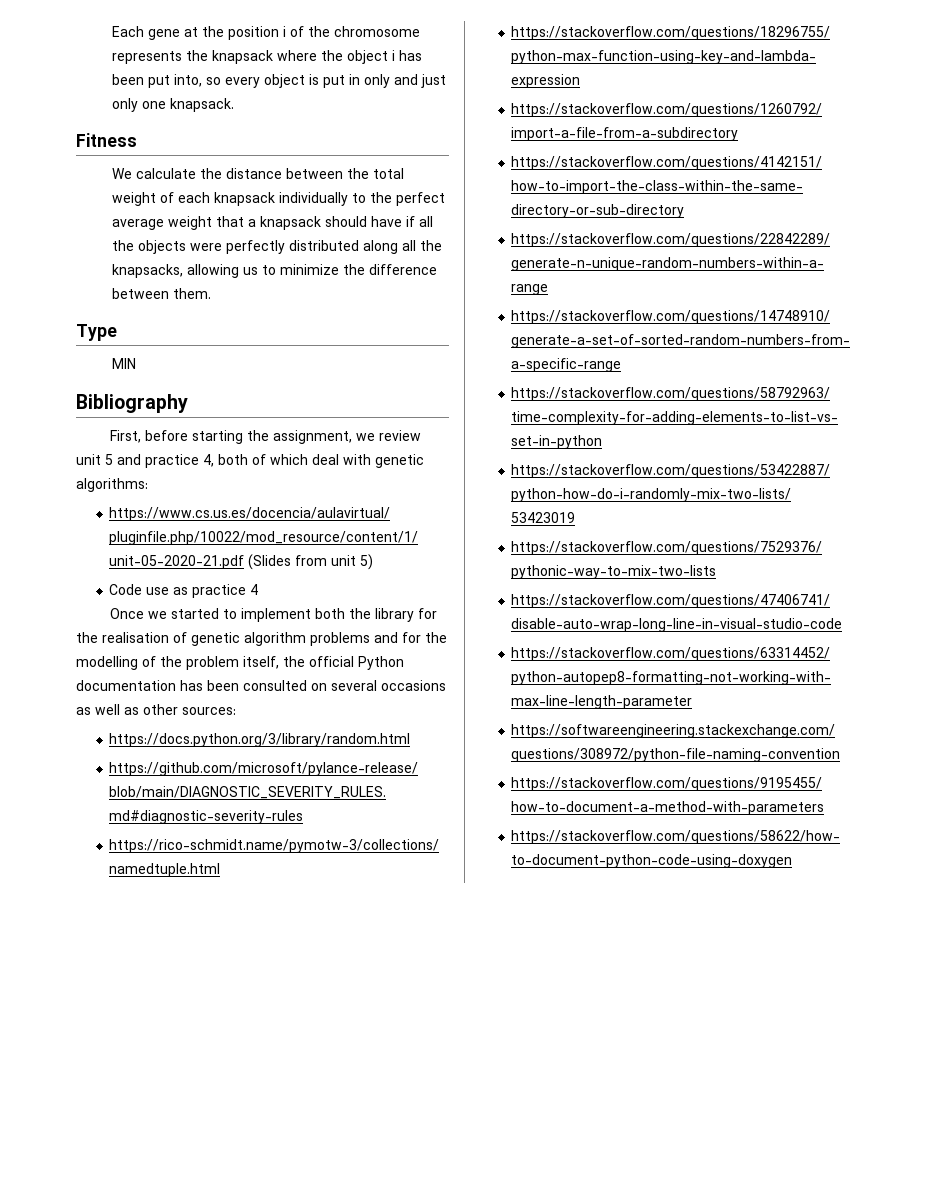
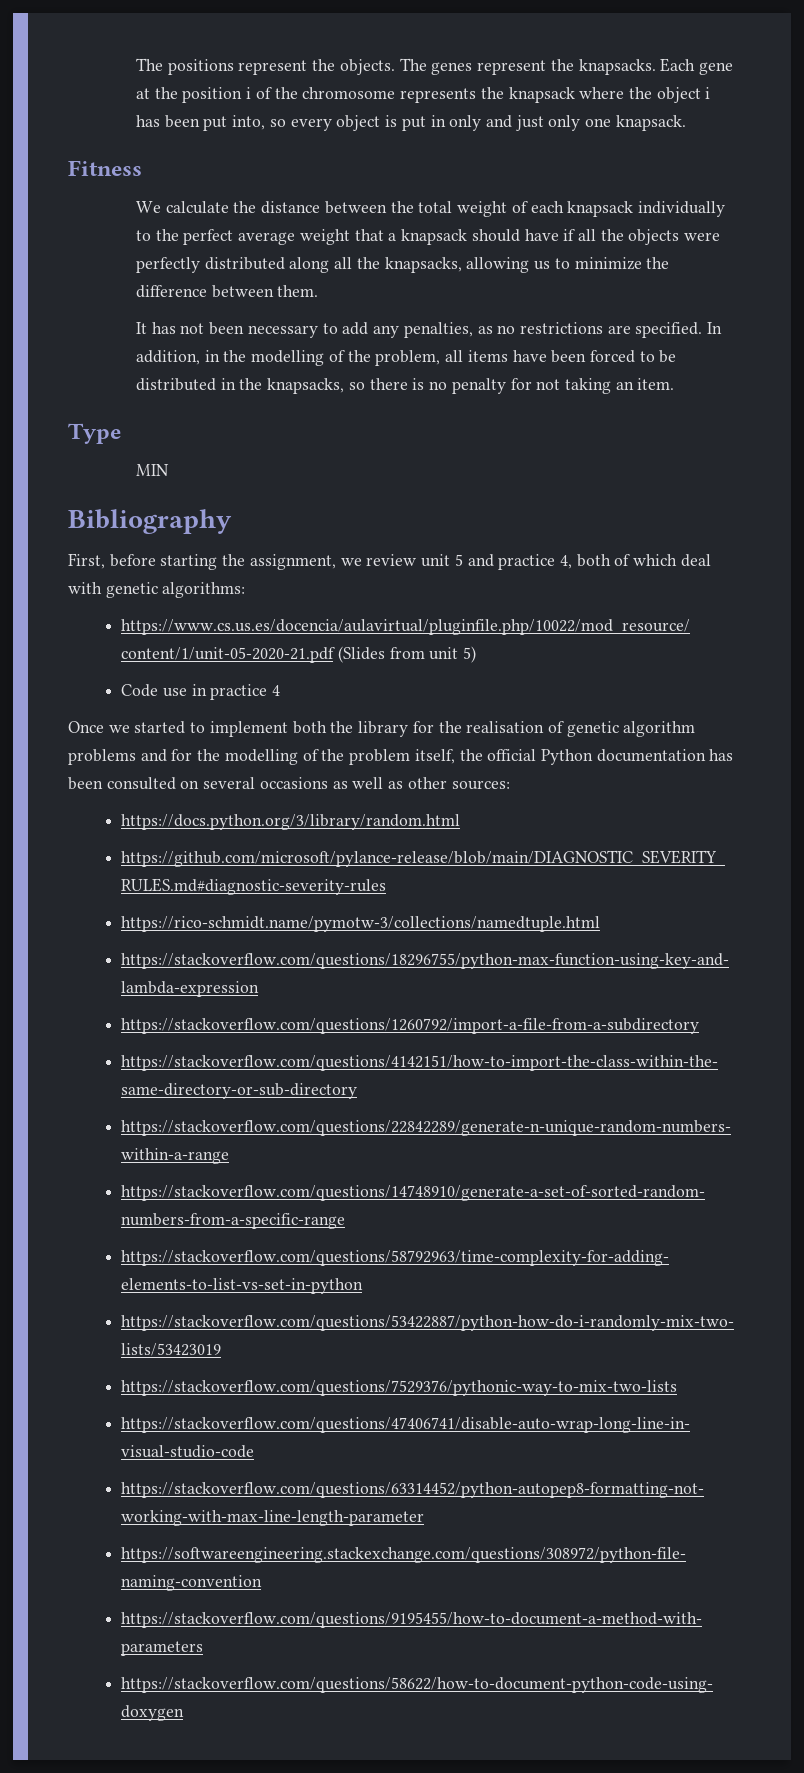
+ The positions represent the objects. The genes represent the knapsacks.
+ It has not been necessary to add any penalties, as no restrictions are specified. In addition, in the modelling of the problem, all items have been forced to be distributed in the knapsacks, so there is no penalty for not taking an item.
- Code use as practice 4
+ Code use in practice 4

